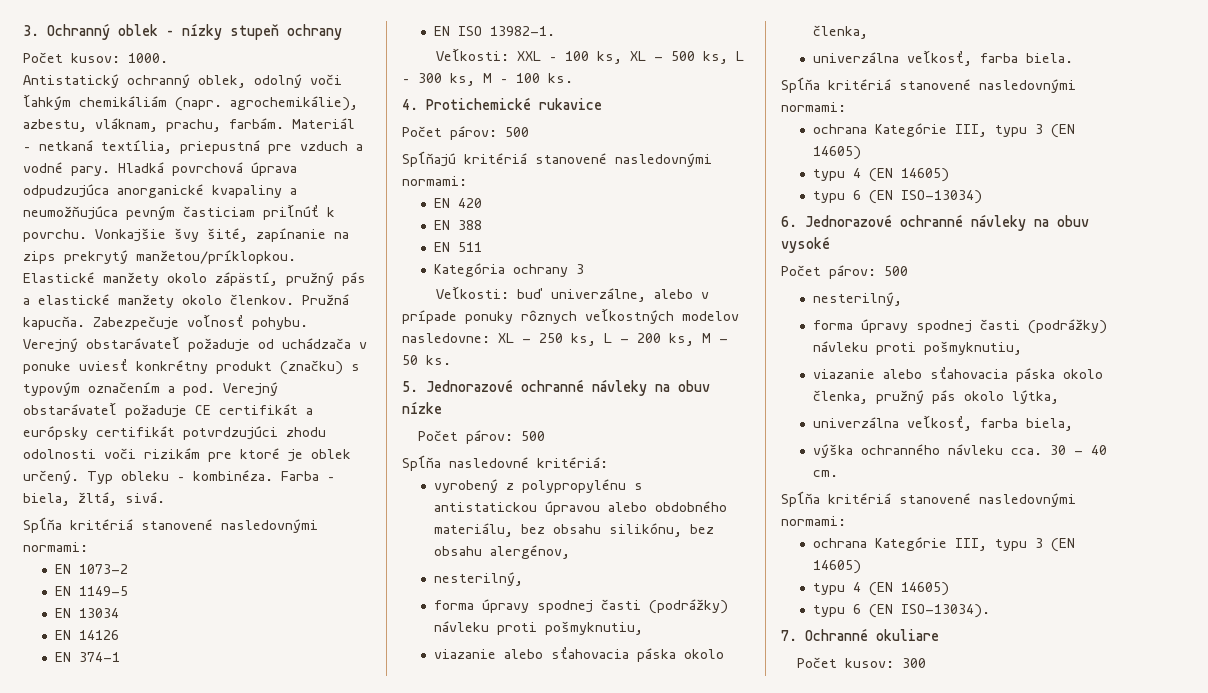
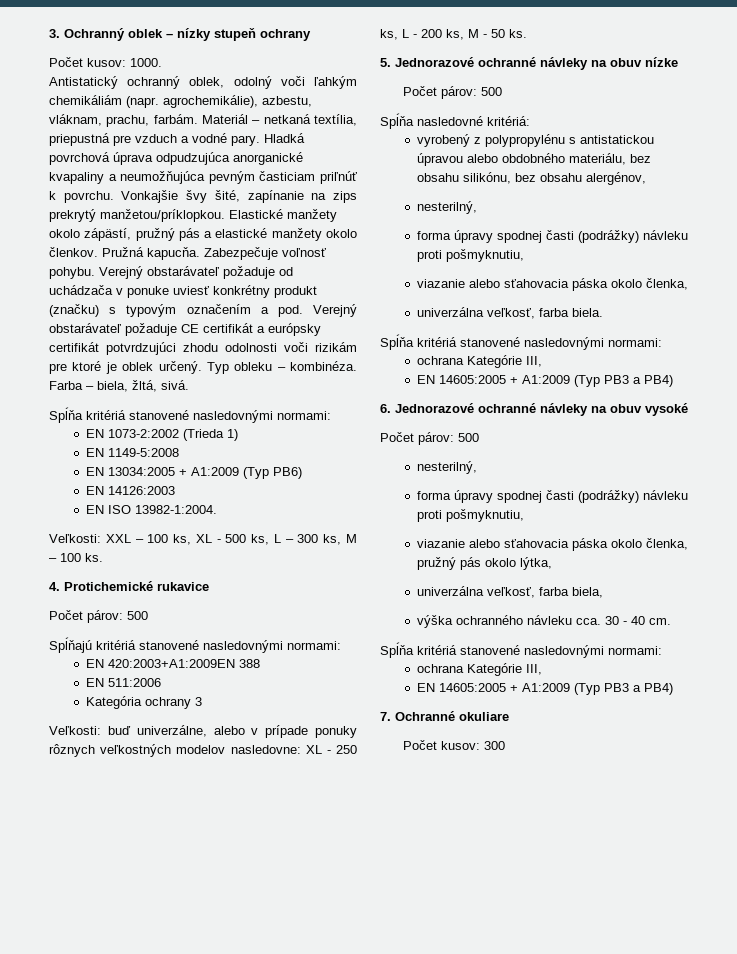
- EN 1073-2
- EN 1149-5
- EN 13034
- EN 14126
- EN 374-1
+ EN 1073-2:2002 (Trieda 1)
+ EN 1149-5:2008
+ EN 13034:2005 + A1:2009 (Typ PB6)
+ EN 14126:2003
- EN ISO 13982-1.
+ EN ISO 13982-1:2004.
- EN 420
- EN 388
+ EN 420:2003+A1:2009EN 388
- EN 511
+ EN 511:2006
  univerzálna veľkosť, farba biela.
  Spĺňa kritériá stanovené nasledovnými normami:
- ochrana Kategórie III, typu 3 (EN 14605)
- typu 4 (EN 14605)
- typu 6 (EN ISO-13034)
+ ochrana Kategórie III,
+ EN 14605:2005 + A1:2009 (Typ PB3 a PB4)
  30 - 40 cm.
  Spĺňa kritériá stanovené nasledovnými normami:
- ochrana Kategórie III, typu 3 (EN 14605)
- typu 4 (EN 14605)
- typu 6 (EN ISO-13034).
+ ochrana Kategórie III,
+ EN 14605:2005 + A1:2009 (Typ PB3 a PB4)

